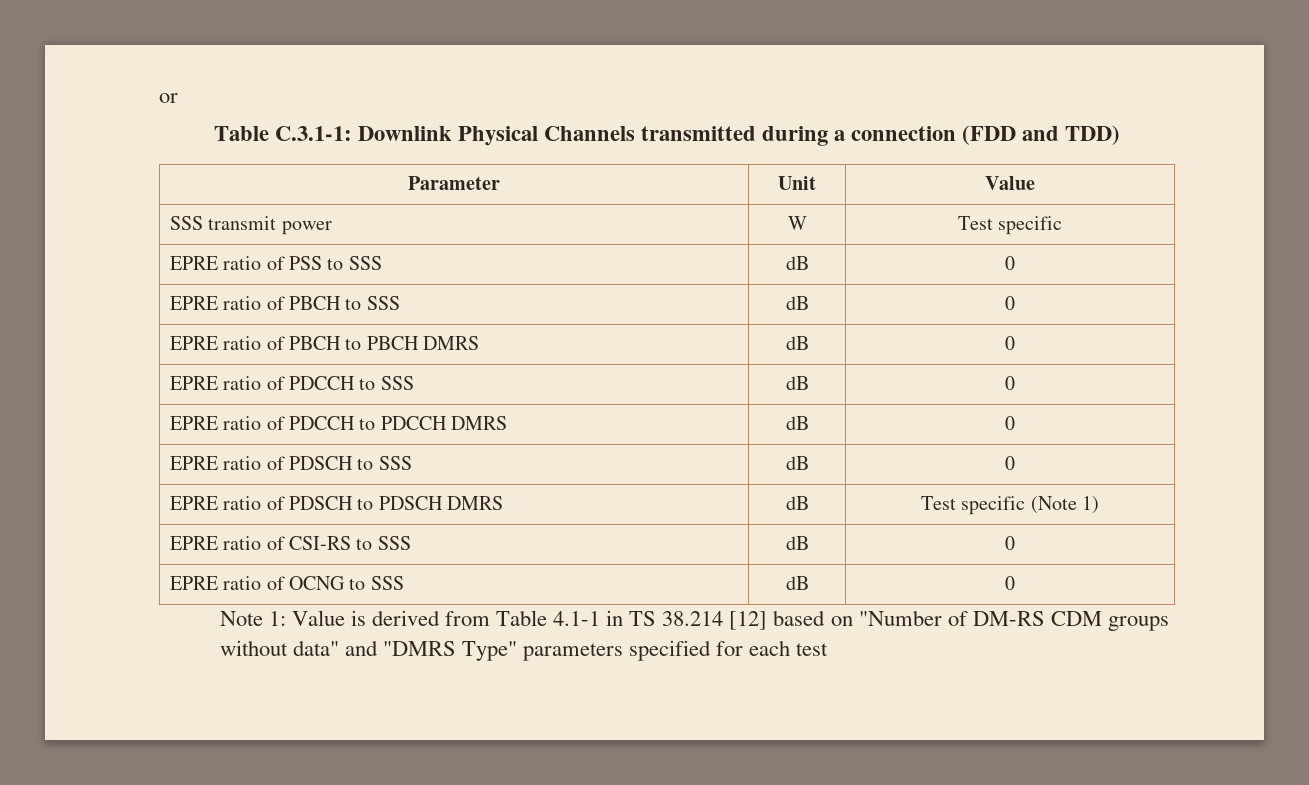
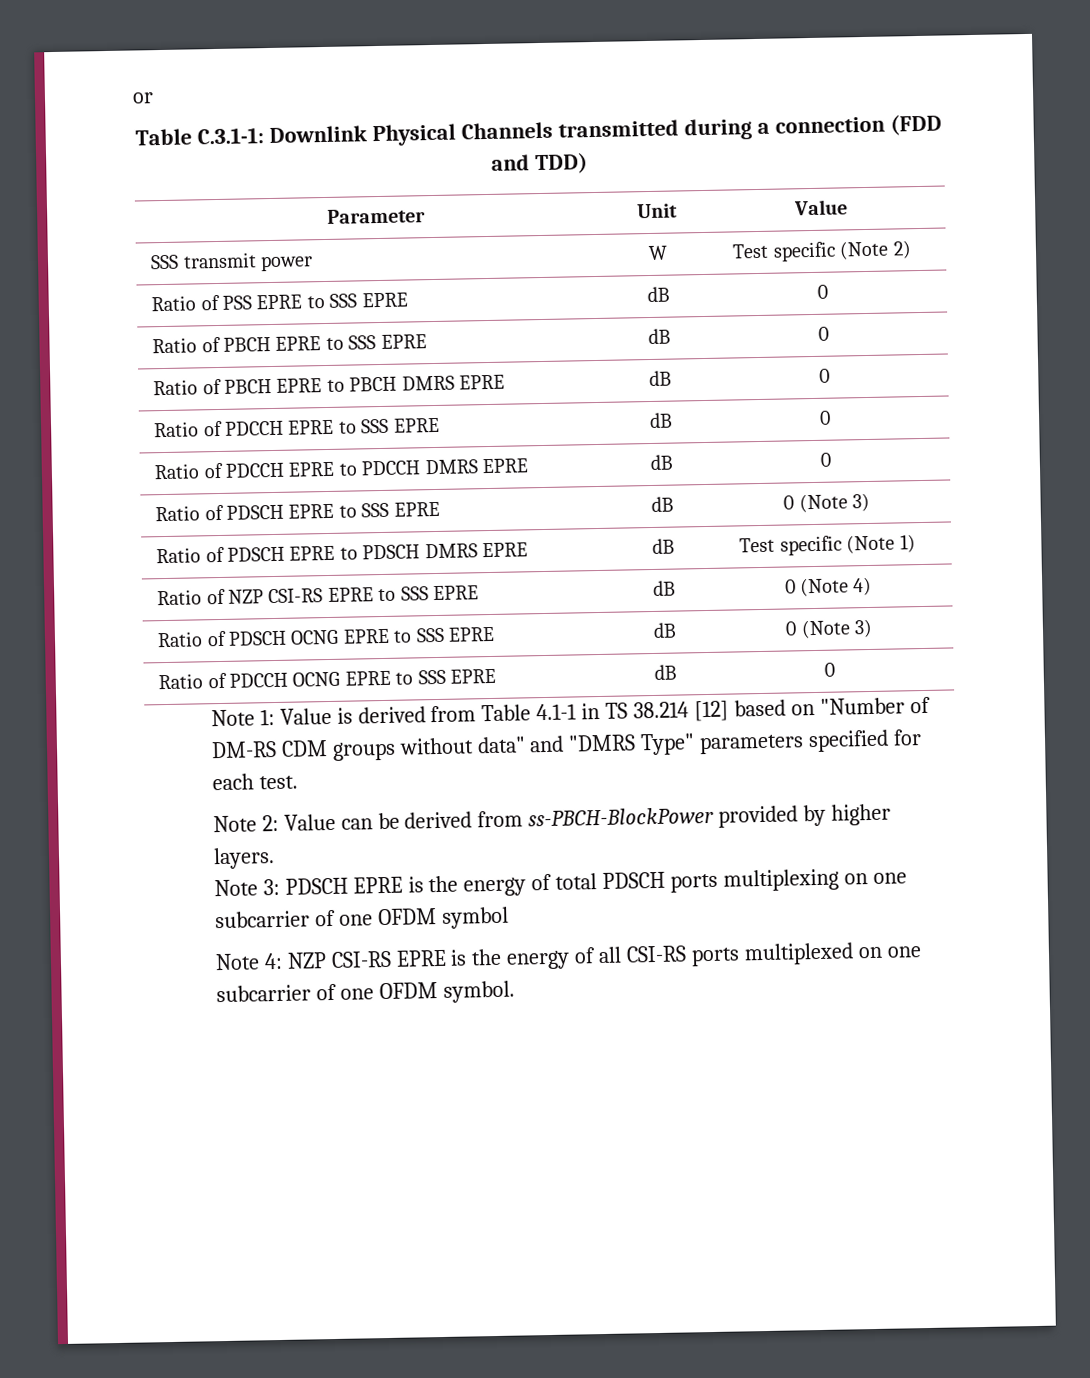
- SSS transmit power | W | Test specific
- EPRE ratio of PSS to SSS | dB | 0
- EPRE ratio of PBCH to SSS | dB | 0
- EPRE ratio of PBCH to PBCH DMRS | dB | 0
- EPRE ratio of PDCCH to SSS | dB | 0
- EPRE ratio of PDCCH to PDCCH DMRS | dB | 0
- EPRE ratio of PDSCH to SSS | dB | 0
- EPRE ratio of PDSCH to PDSCH DMRS | dB | Test specific (Note 1)
+ SSS transmit power | W | Test specific (Note 2)
+ Ratio of PSS EPRE to SSS EPRE | dB | 0
+ Ratio of PBCH EPRE to SSS EPRE | dB | 0
+ Ratio of PBCH EPRE to PBCH DMRS EPRE | dB | 0
+ Ratio of PDCCH EPRE to SSS EPRE | dB | 0
+ Ratio of PDCCH EPRE to PDCCH DMRS EPRE | dB | 0
+ Ratio of PDSCH EPRE to SSS EPRE | dB | 0 (Note 3)
+ Ratio of PDSCH EPRE to PDSCH DMRS EPRE | dB | Test specific (Note 1)
- EPRE ratio of CSI-RS to SSS | dB | 0
- EPRE ratio of OCNG to SSS | dB | 0
+ Ratio of NZP CSI-RS EPRE to SSS EPRE | dB | 0 (Note 4)
+ Ratio of PDSCH OCNG EPRE to SSS EPRE | dB | 0 (Note 3)
+ Ratio of PDCCH OCNG EPRE to SSS EPRE | dB | 0
- Note 1: Value is derived from Table 4.1-1 in TS 38.214 [12] based on "Number of DM-RS CDM groups without data" and "DMRS Type" parameters specified for each test
+ Note 1: Value is derived from Table 4.1-1 in TS 38.214 [12] based on "Number of DM-RS CDM groups without data" and "DMRS Type" parameters specified for each test.
+ Note 2: Value can be derived from ss-PBCH-BlockPower provided by higher layers.
+ Note 3: PDSCH EPRE is the energy of total PDSCH ports multiplexing on one subcarrier of one OFDM symbol
+ Note 4: NZP CSI-RS EPRE is the energy of all CSI-RS ports multiplexed on one subcarrier of one OFDM symbol.

